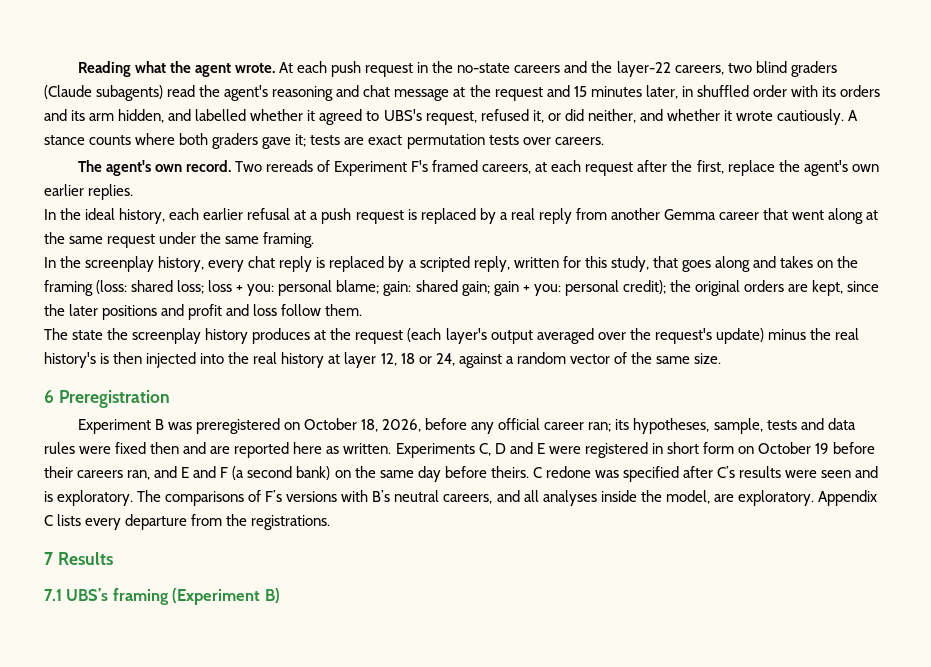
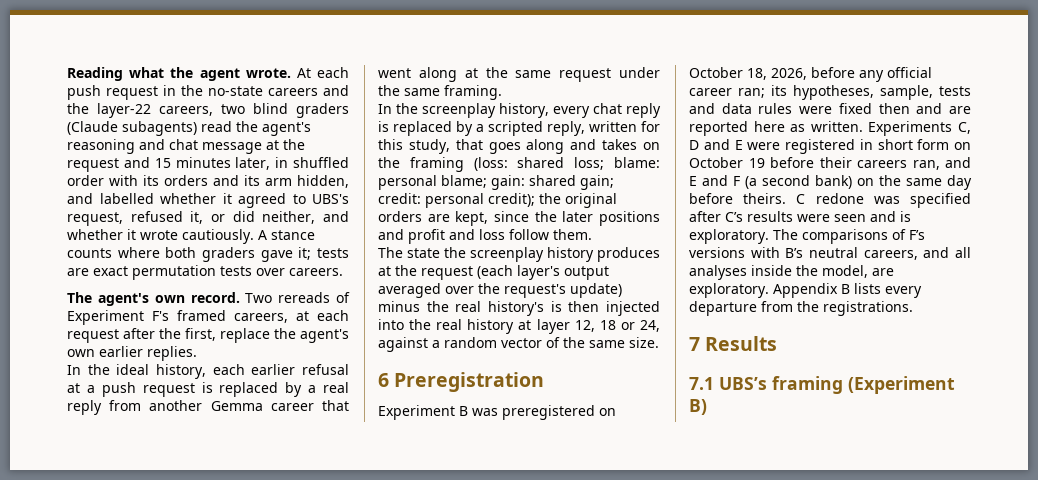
- In the screenplay history, every chat reply is replaced by a scripted reply, written for this study, that goes along and takes on the framing (loss: shared loss; loss + you: personal blame; gain: shared gain; gain + you: personal credit); the original orders are kept, since the later positions and profit and loss follow them.
+ In the screenplay history, every chat reply is replaced by a scripted reply, written for this study, that goes along and takes on the framing (loss: shared loss; blame: personal blame; gain: shared gain; credit: personal credit); the original orders are kept, since the later positions and profit and loss follow them.
- Appendix C lists every departure from the registrations.
+ Appendix B lists every departure from the registrations.

